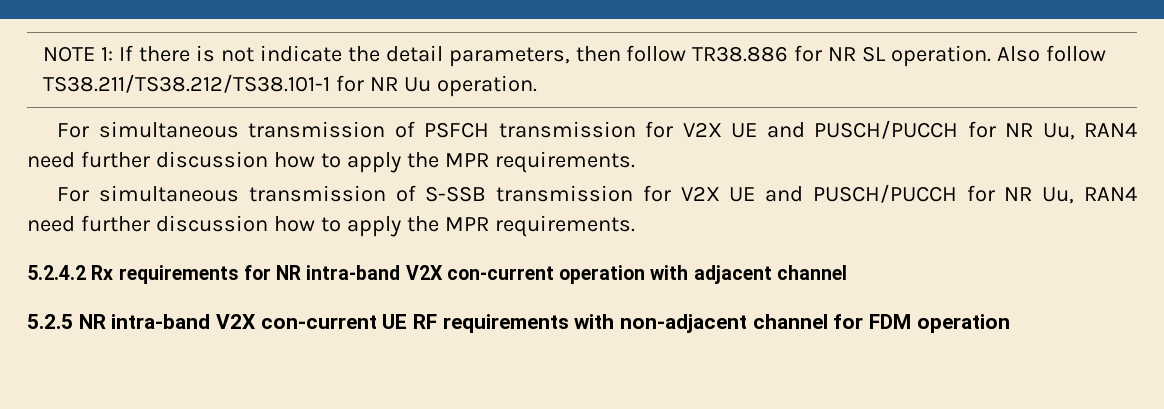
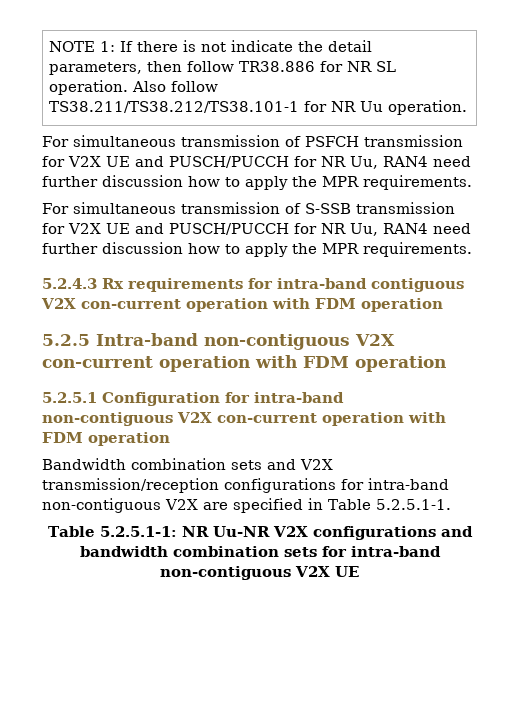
- 5.2.4.2 Rx requirements for NR intra-band V2X con-current operation with adjacent channel
+ 5.2.4.3 Rx requirements for intra-band contiguous V2X con-current operation with FDM operation
- 5.2.5 NR intra-band V2X con-current UE RF requirements with non-adjacent channel for FDM operation
+ 5.2.5 Intra-band non-contiguous V2X con-current operation with FDM operation
+ 5.2.5.1 Configuration for intra-band non-contiguous V2X con-current operation with FDM operation
+ Bandwidth combination sets and V2X transmission/reception configurations for intra-band non-contiguous V2X are specified in Table 5.2.5.1-1.
+ Table 5.2.5.1-1: NR Uu-NR V2X configurations and bandwidth combination sets for intra-band non-contiguous V2X UE

